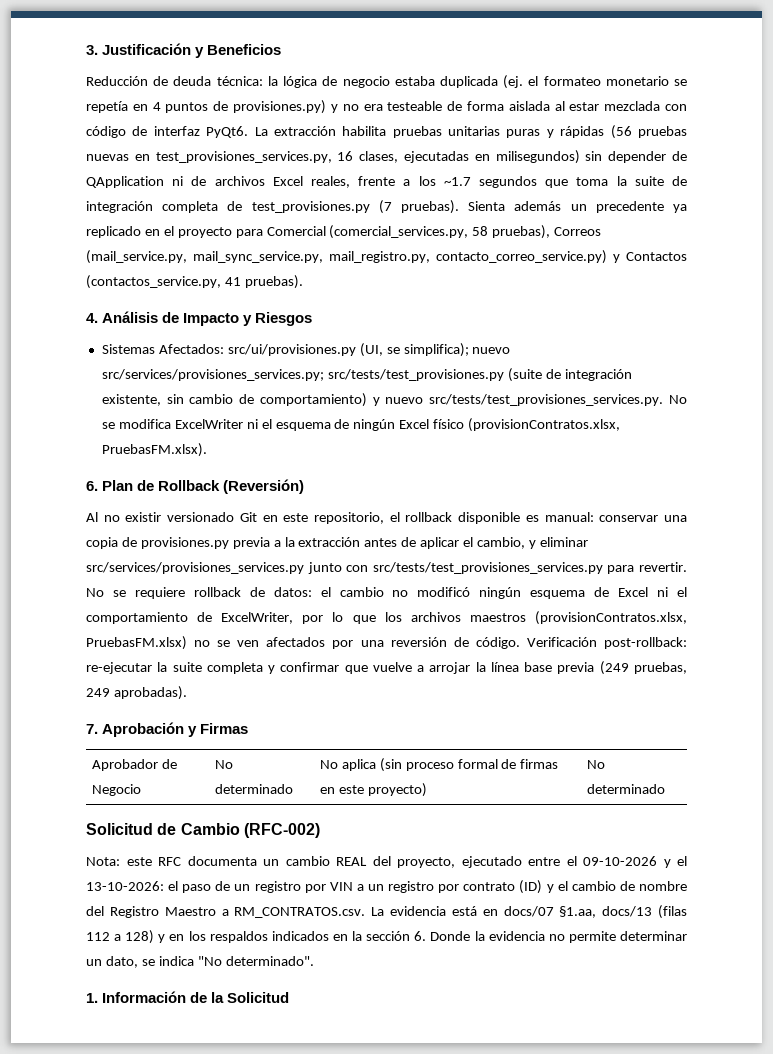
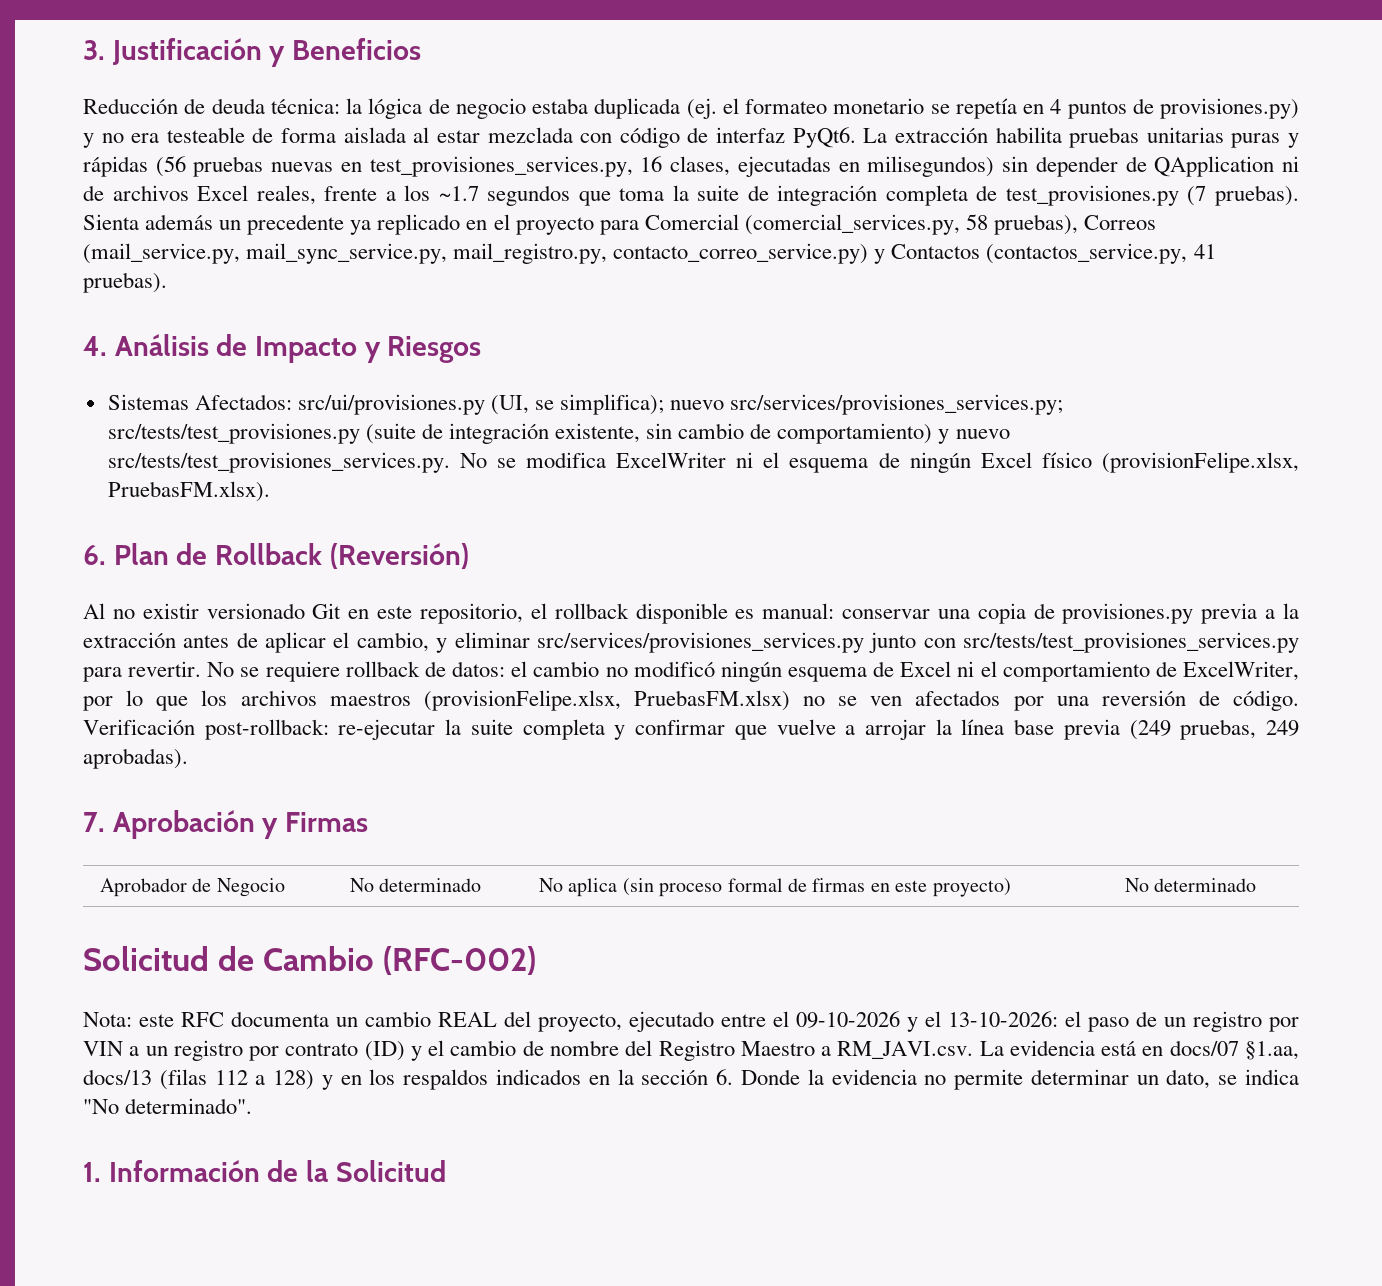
- Sistemas Afectados: src/ui/provisiones.py (UI, se simplifica); nuevo src/services/provisiones_services.py; src/tests/test_provisiones.py (suite de integración existente, sin cambio de comportamiento) y nuevo src/tests/test_provisiones_services.py. No se modifica ExcelWriter ni el esquema de ningún Excel físico (provisionContratos.xlsx, PruebasFM.xlsx).
+ Sistemas Afectados: src/ui/provisiones.py (UI, se simplifica); nuevo src/services/provisiones_services.py; src/tests/test_provisiones.py (suite de integración existente, sin cambio de comportamiento) y nuevo src/tests/test_provisiones_services.py. No se modifica ExcelWriter ni el esquema de ningún Excel físico (provisionFelipe.xlsx, PruebasFM.xlsx).
- No se requiere rollback de datos: el cambio no modificó ningún esquema de Excel ni el comportamiento de ExcelWriter, por lo que los archivos maestros (provisionContratos.xlsx, PruebasFM.xlsx) no se ven afectados por una reversión de código.
+ No se requiere rollback de datos: el cambio no modificó ningún esquema de Excel ni el comportamiento de ExcelWriter, por lo que los archivos maestros (provisionFelipe.xlsx, PruebasFM.xlsx) no se ven afectados por una reversión de código.
- el paso de un registro por VIN a un registro por contrato (ID) y el cambio de nombre del Registro Maestro a RM_CONTRATOS.csv. La evidencia está en docs/07 §1.aa, docs/13 (filas 112 a 128) y en los respaldos indicados en la sección 6. Donde la evidencia no permite determinar un dato, se indica "No determinado".
+ el paso de un registro por VIN a un registro por contrato (ID) y el cambio de nombre del Registro Maestro a RM_JAVI.csv. La evidencia está en docs/07 §1.aa, docs/13 (filas 112 a 128) y en los respaldos indicados en la sección 6. Donde la evidencia no permite determinar un dato, se indica "No determinado".

